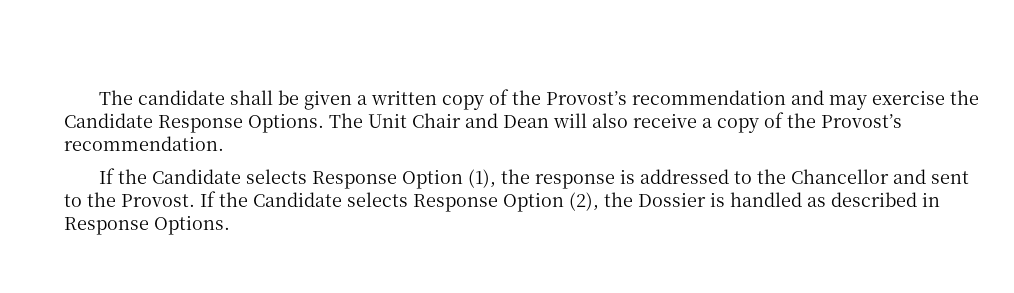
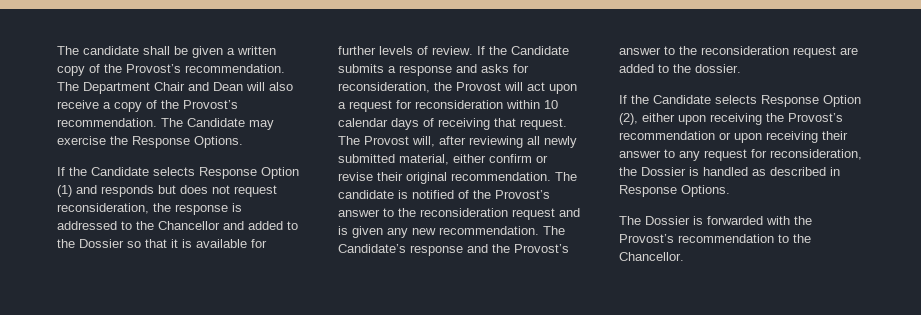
- The candidate shall be given a written copy of the Provost’s recommendation and may exercise the Candidate Response Options. The Unit Chair and Dean will also receive a copy of the Provost’s recommendation.
- If the Candidate selects Response Option (1), the response is addressed to the Chancellor and sent to the Provost. If the Candidate selects Response Option (2), the Dossier is handled as described in Response Options.
+ The candidate shall be given a written copy of the Provost’s recommendation. The Department Chair and Dean will also receive a copy of the Provost’s recommendation. The Candidate may exercise the Response Options.
+ If the Candidate selects Response Option (1) and responds but does not request reconsideration, the response is addressed to the Chancellor and added to the Dossier so that it is available for further levels of review. If the Candidate submits a response and asks for reconsideration, the Provost will act upon a request for reconsideration within 10 calendar days of receiving that request. The Provost will, after reviewing all newly submitted material, either confirm or revise their original recommendation. The candidate is notified of the Provost’s answer to the reconsideration request and is given any new recommendation. The Candidate’s response and the Provost’s answer to the reconsideration request are added to the dossier.
+ If the Candidate selects Response Option (2), either upon receiving the Provost’s recommendation or upon receiving their answer to any request for reconsideration, the Dossier is handled as described in Response Options.
+ The Dossier is forwarded with the Provost’s recommendation to the Chancellor.

